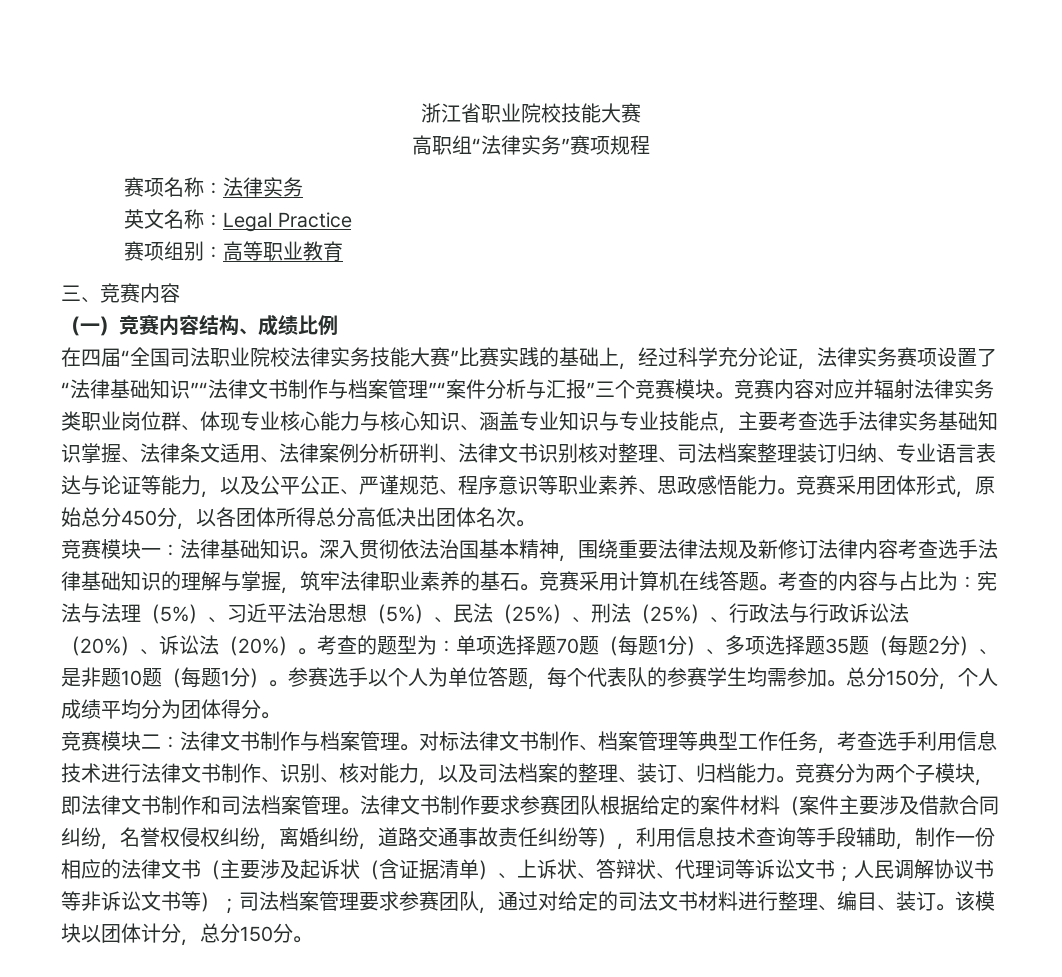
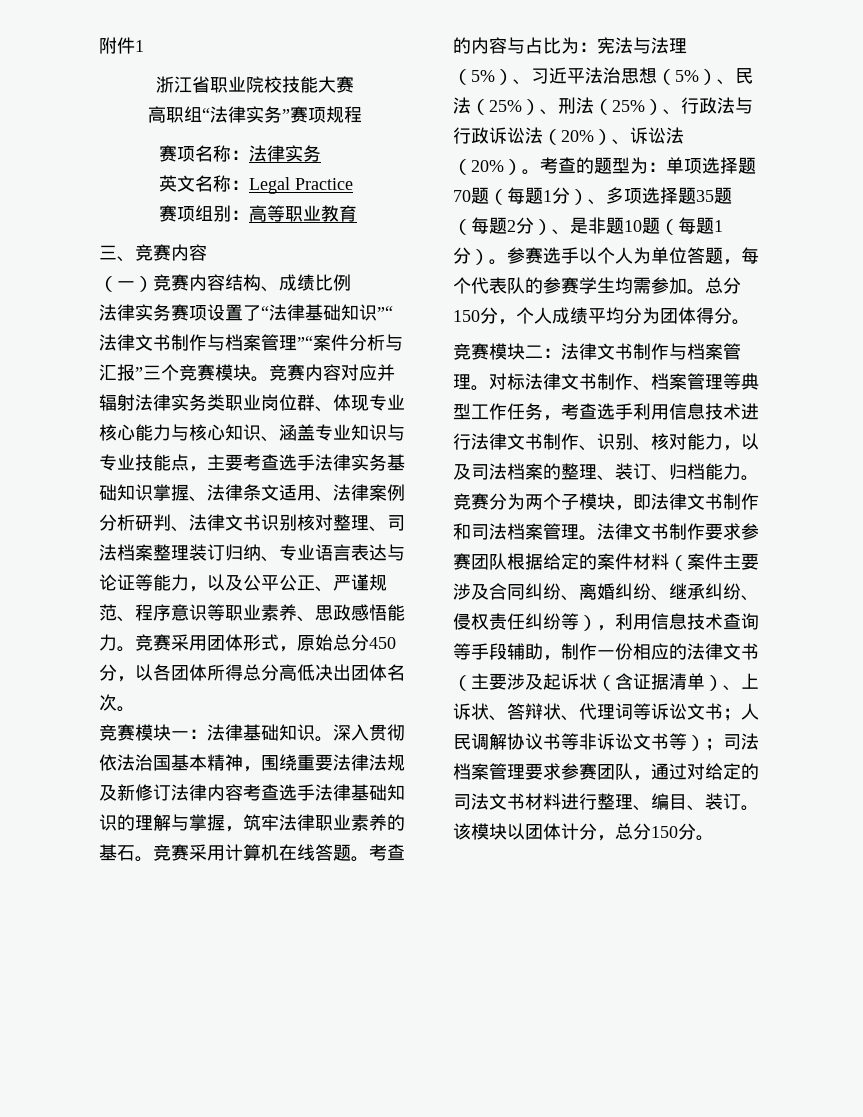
+ 附件1
- 在四届“全国司法职业院校法律实务技能大赛”比赛实践的基础上，经过科学充分论证，法律实务赛项设置了“法律基础知识”“法律文书制作与档案管理”“案件分析与汇报”三个竞赛模块。
+ 法律实务赛项设置了“法律基础知识”“法律文书制作与档案管理”“案件分析与汇报”三个竞赛模块。
- 法律文书制作要求参赛团队根据给定的案件材料（案件主要涉及借款合同纠纷，名誉权侵权纠纷，离婚纠纷，道路交通事故责任纠纷等），利用信息技术查询等手段辅助，制作一份相应的法律文书（主要涉及起诉状（含证据清单）、上诉状、答辩状、代理词等诉讼文书；
+ 法律文书制作要求参赛团队根据给定的案件材料（案件主要涉及合同纠纷、离婚纠纷、继承纠纷、侵权责任纠纷等），利用信息技术查询等手段辅助，制作一份相应的法律文书（主要涉及起诉状（含证据清单）、上诉状、答辩状、代理词等诉讼文书；

